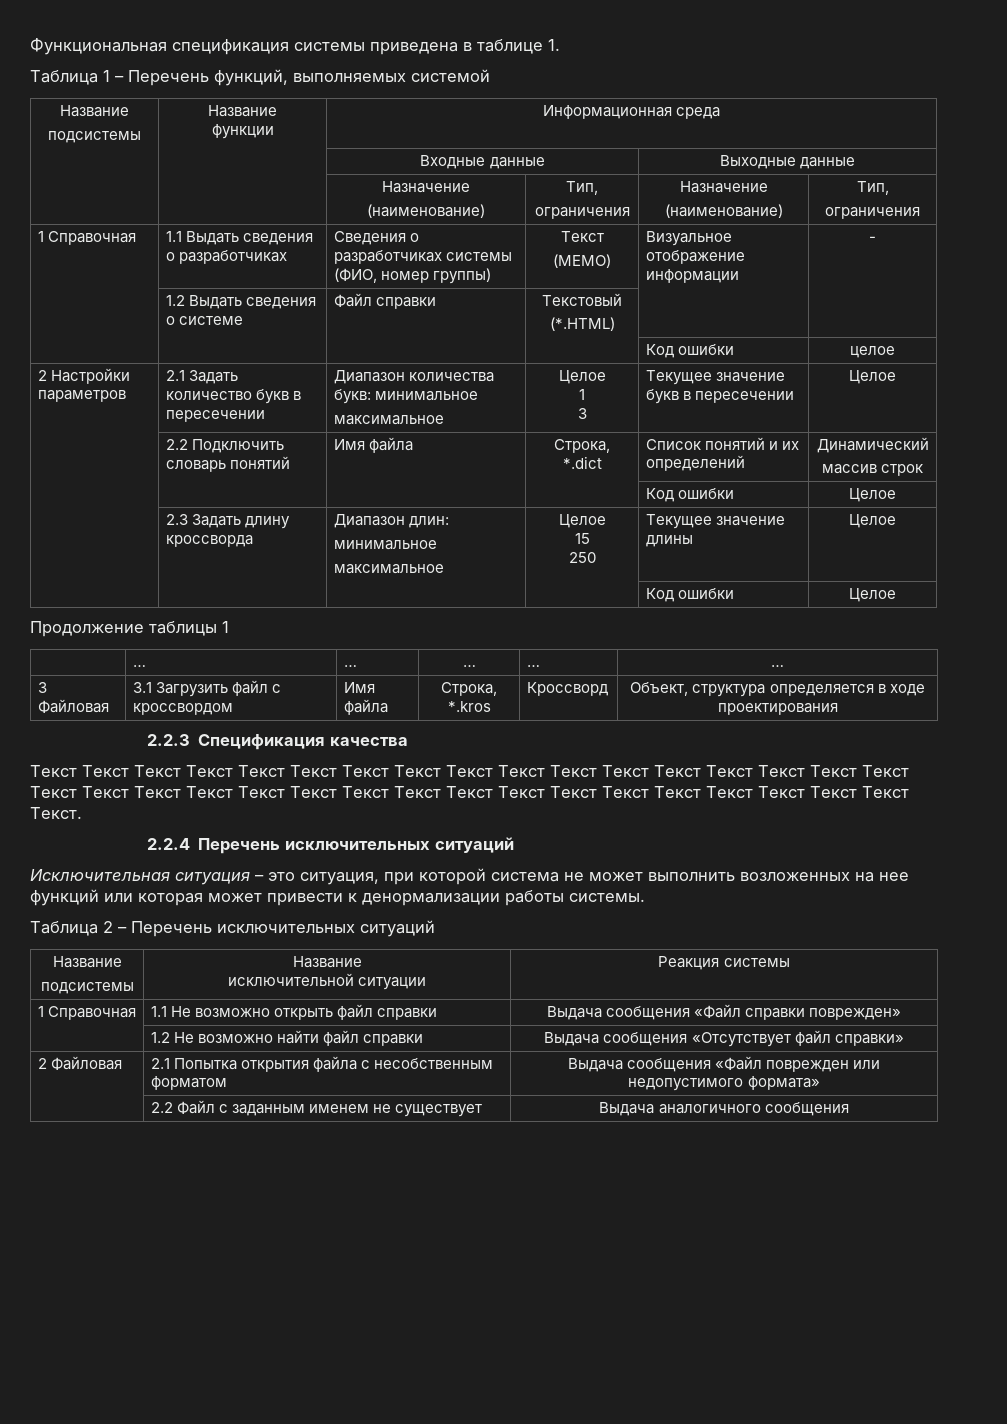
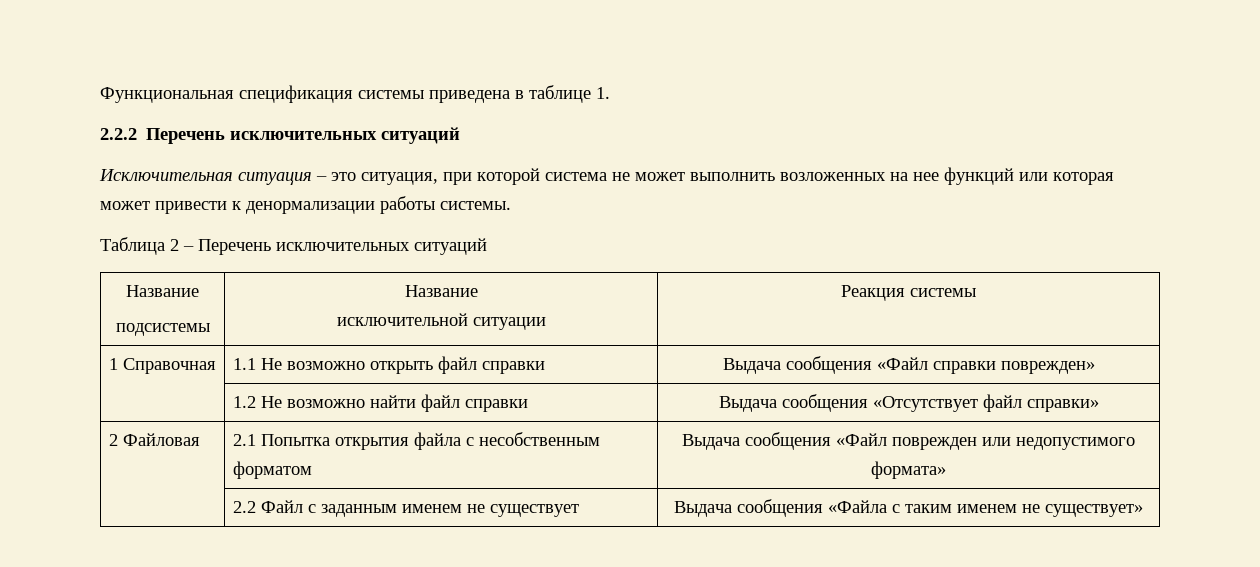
- Таблица 1 – Перечень функций, выполняемых системой
- Название
- подсистемы | Название
- функции | Информационная среда
- | | Входные данные | Выходные данные
- | | Назначение
- (наименование) | Тип,
- ограничения | Назначение
- (наименование) | Тип,
- ограничения
- 1 Справочная | 1.1 Выдать сведения о разработчиках | Сведения о разработчиках системы (ФИО, номер группы) | Текст
- (МЕМО) | Визуальное отображение информации | -
- | 1.2 Выдать сведения о системе | Файл справки | Текстовый
- (*.HTML) | |
- | | | | Код ошибки | целое
- 2 Настройки параметров | 2.1 Задать количество букв в пересечении | Диапазон количества букв: минимальное
- максимальное | Целое
- 1
- 3 | Текущее значение букв в пересечении | Целое
- | 2.2 Подключить словарь понятий | Имя файла | Строка, *.dict | Список понятий и их определений | Динамический
- массив строк
- | | | | Код ошибки | Целое
- | 2.3 Задать длину кроссворда | Диапазон длин:
- минимальное
- максимальное | Целое
- 15
- 250 | Текущее значение длины | Целое
- | | | | Код ошибки | Целое
- Продолжение таблицы 1
- | … | … | … | … | …
- 3 Файловая | 3.1 Загрузить файл с кроссвордом | Имя файла | Строка, *.kros | Кроссворд | Объект, структура определяется в ходе проектирования
- 2.2.3 Спецификация качества
- Текст Текст Текст Текст Текст Текст Текст Текст Текст Текст Текст Текст Текст Текст Текст Текст Текст Текст Текст Текст Текст Текст Текст Текст Текст Текст Текст Текст Текст Текст Текст Текст Текст Текст Текст.
- 2.2.4 Перечень исключительных ситуаций
+ 2.2.2 Перечень исключительных ситуаций
- | 2.2 Файл с заданным именем не существует | Выдача аналогичного сообщения
+ | 2.2 Файл с заданным именем не существует | Выдача сообщения «Файла с таким именем не существует»

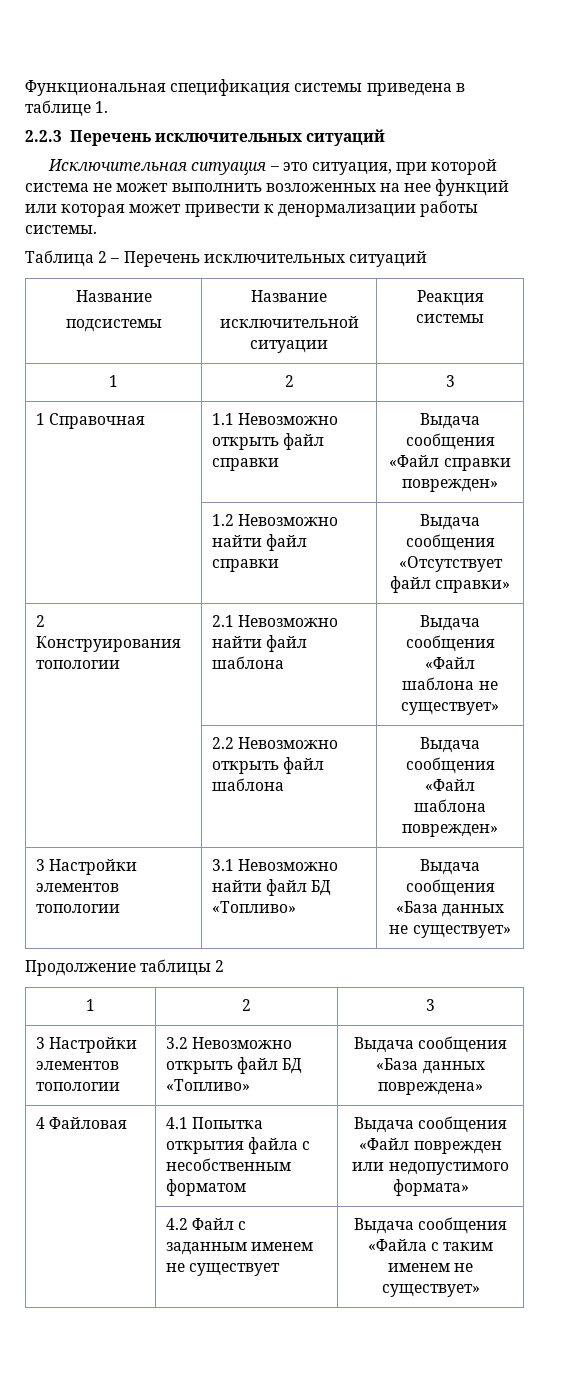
- 2.2.2 Перечень исключительных ситуаций
+ 2.2.3 Перечень исключительных ситуаций
  Таблица 2 – Перечень исключительных ситуаций
  Название
  подсистемы | Название
  исключительной ситуации | Реакция системы
+ 1 | 2 | 3
- 1 Справочная | 1.1 Не возможно открыть файл справки | Выдача сообщения «Файл справки поврежден»
+ 1 Справочная | 1.1 Невозможно открыть файл справки | Выдача сообщения «Файл справки поврежден»
- | 1.2 Не возможно найти файл справки | Выдача сообщения «Отсутствует файл справки»
+ | 1.2 Невозможно найти файл справки | Выдача сообщения «Отсутствует файл справки»
- 2 Файловая | 2.1 Попытка открытия файла с несобственным форматом | Выдача сообщения «Файл поврежден или недопустимого формата»
+ 2 Конструирования топологии | 2.1 Невозможно найти файл шаблона | Выдача сообщения «Файл шаблона не существует»
+ | 2.2 Невозможно открыть файл шаблона | Выдача сообщения «Файл шаблона поврежден»
+ 3 Настройки элементов топологии | 3.1 Невозможно найти файл БД «Топливо» | Выдача сообщения «База данных не существует»
+ Продолжение таблицы 2
+ 1 | 2 | 3
+ 3 Настройки элементов топологии | 3.2 Невозможно открыть файл БД «Топливо» | Выдача сообщения «База данных повреждена»
+ 4 Файловая | 4.1 Попытка открытия файла с несобственным форматом | Выдача сообщения «Файл поврежден или недопустимого формата»
- | 2.2 Файл с заданным именем не существует | Выдача сообщения «Файла с таким именем не существует»
+ | 4.2 Файл с заданным именем не существует | Выдача сообщения «Файла с таким именем не существует»

